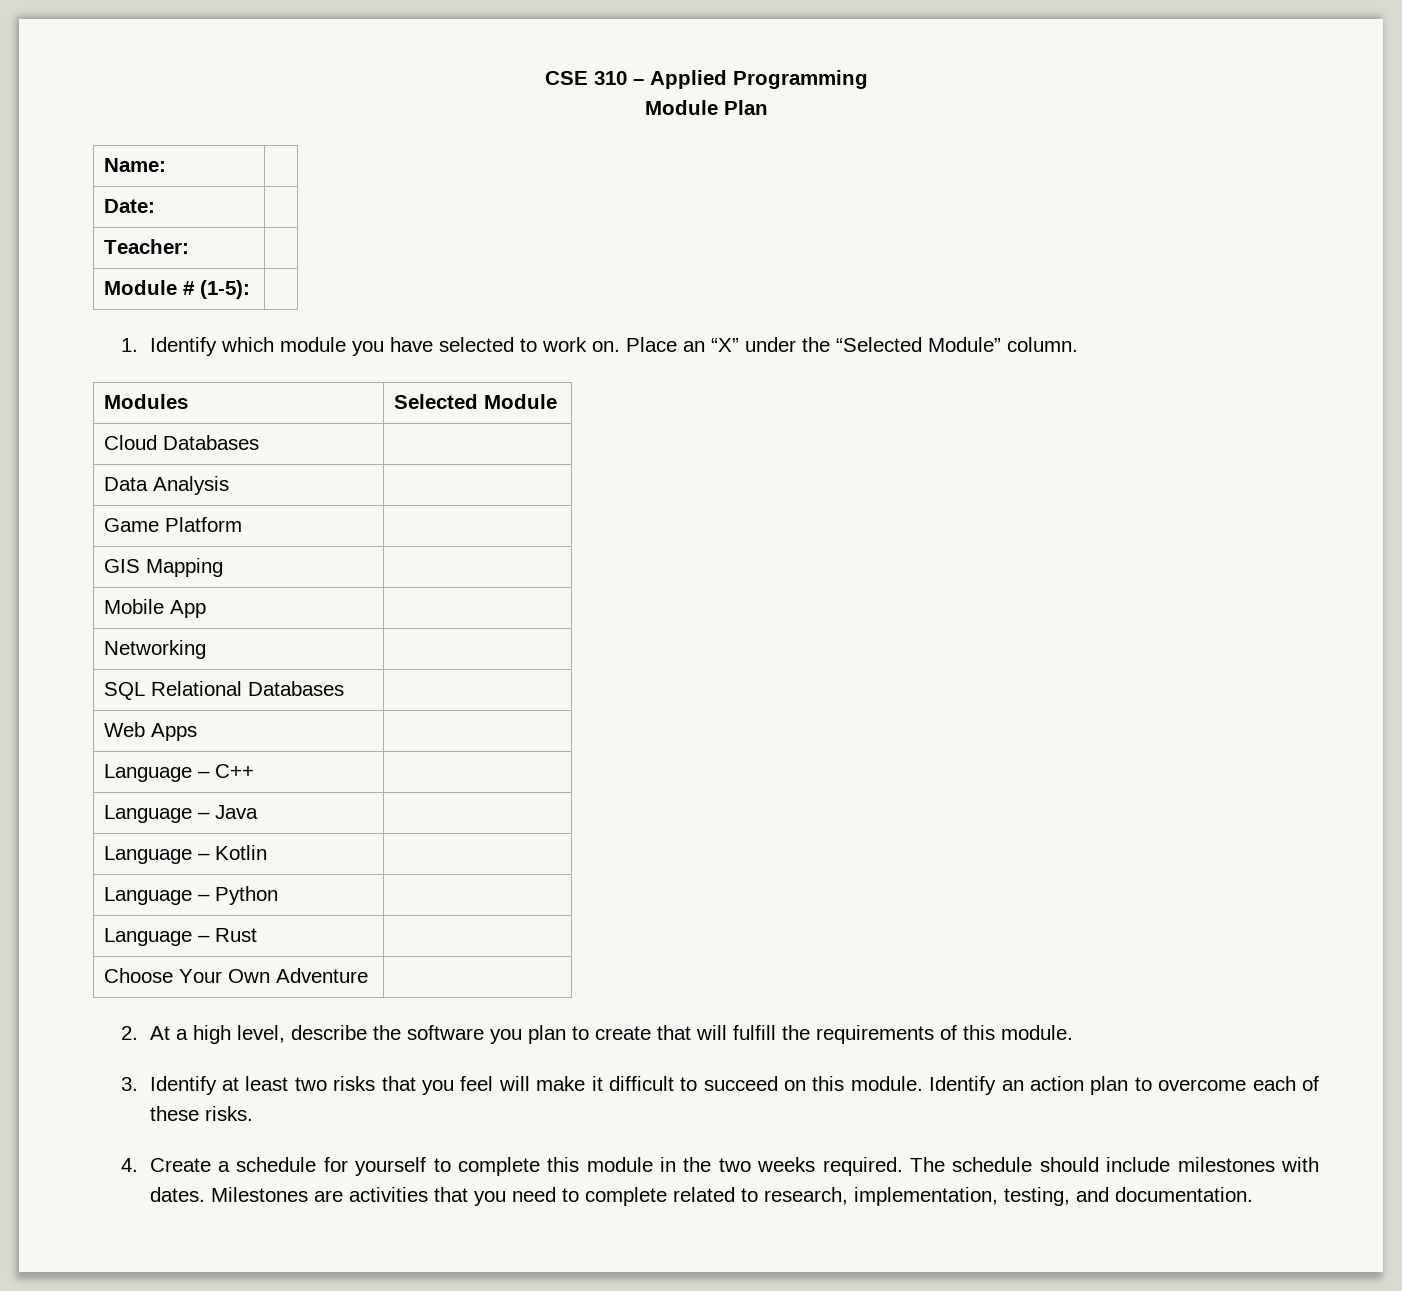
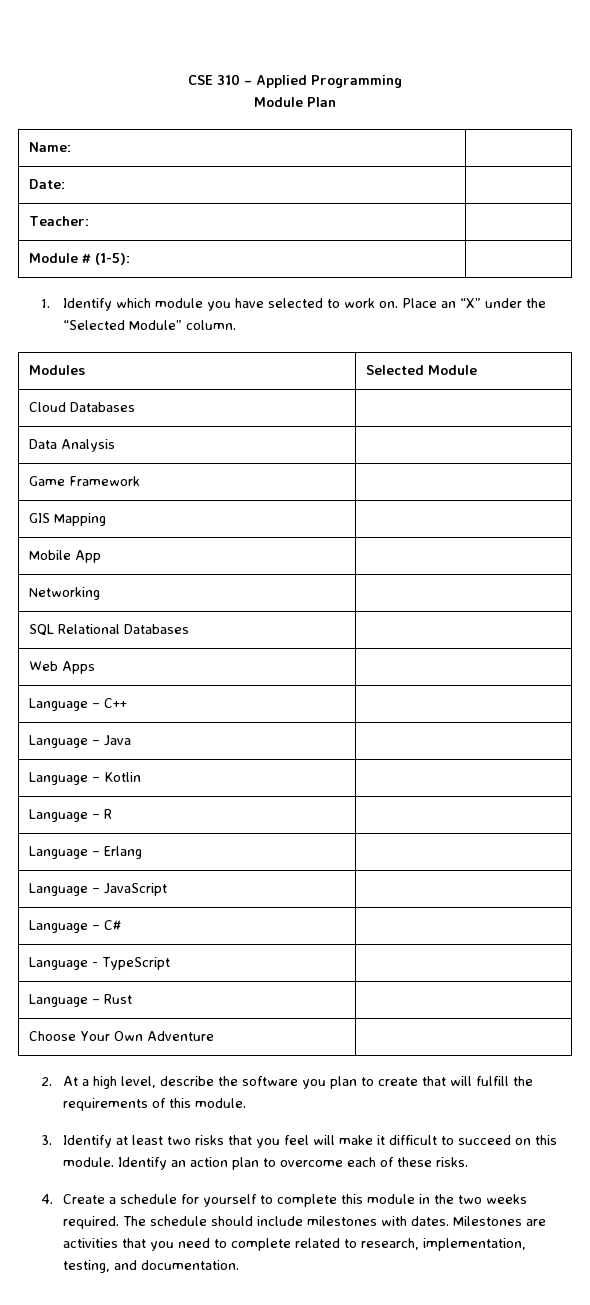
- Game Platform |
+ Game Framework |
- Language – Python |
+ Language – R |
+ Language – Erlang |
+ Language – JavaScript |
+ Language – C# |
+ Language - TypeScript |

